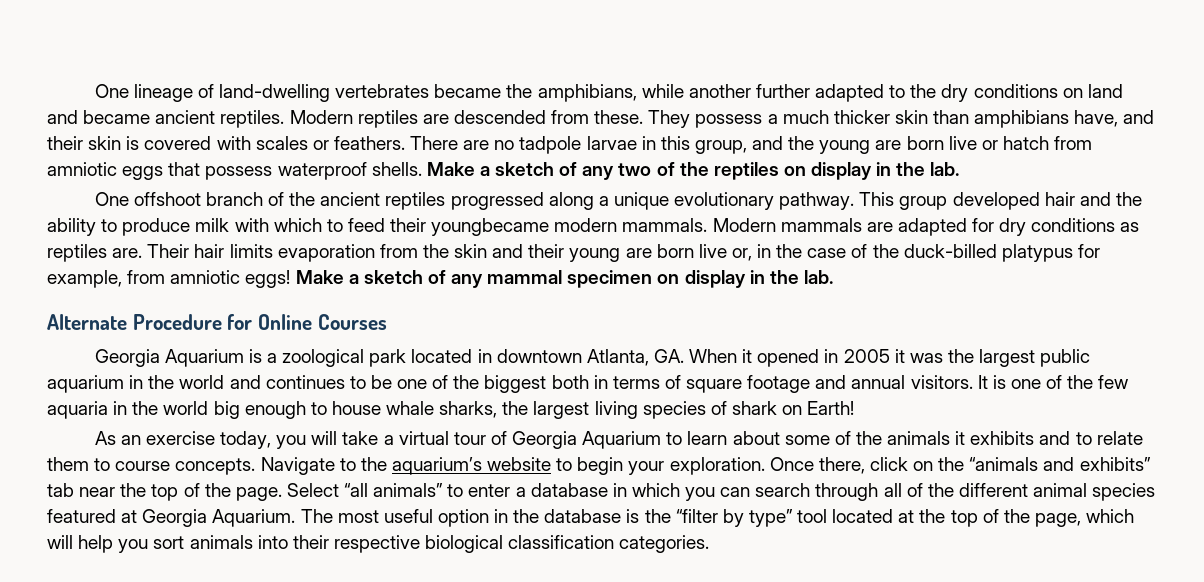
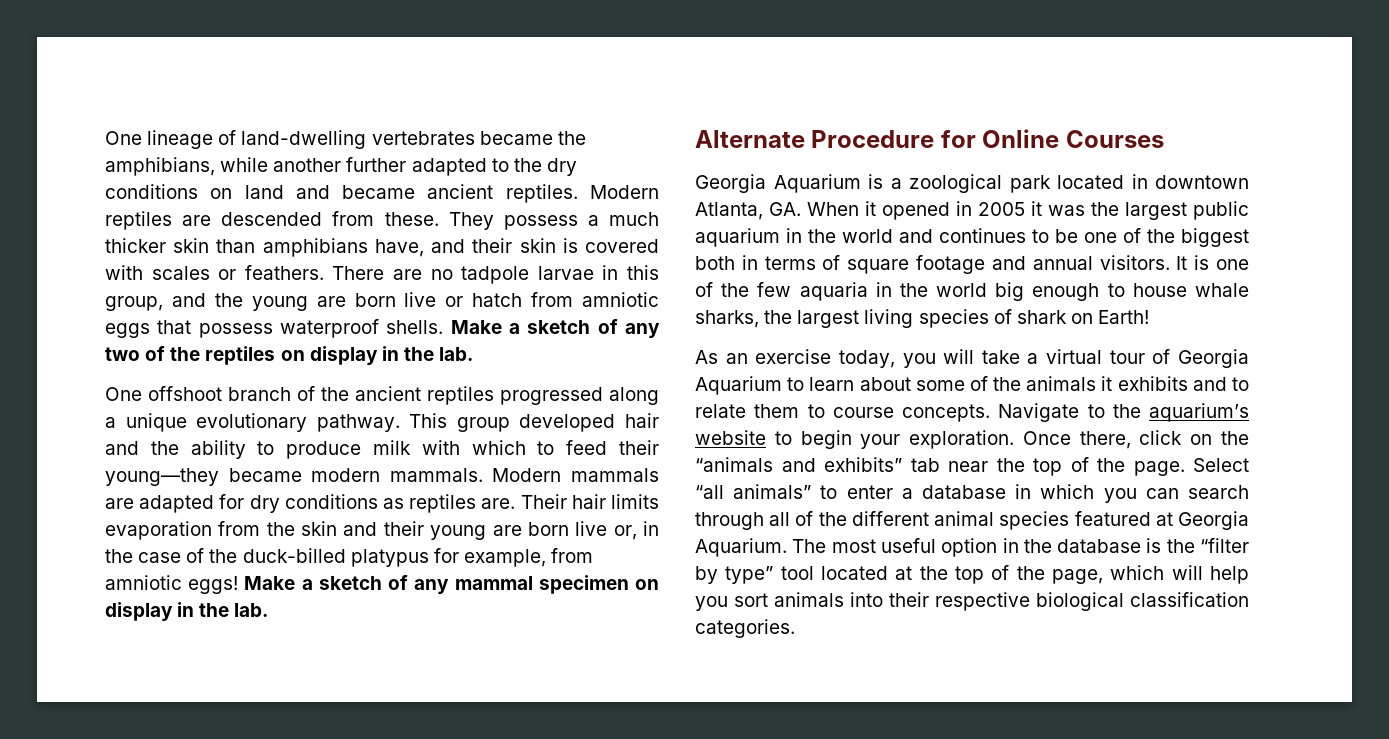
- This group developed hair and the ability to produce milk with which to feed their youngbecame modern mammals.
+ This group developed hair and the ability to produce milk with which to feed their young—they became modern mammals.

